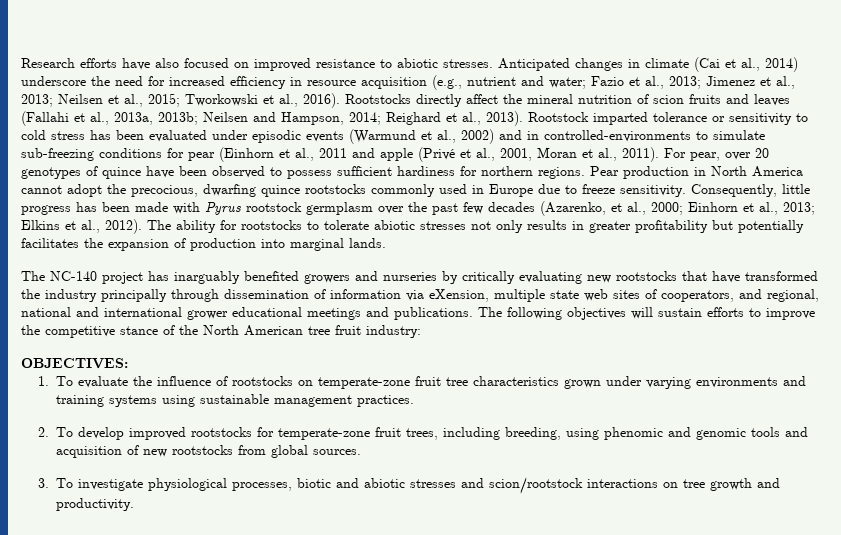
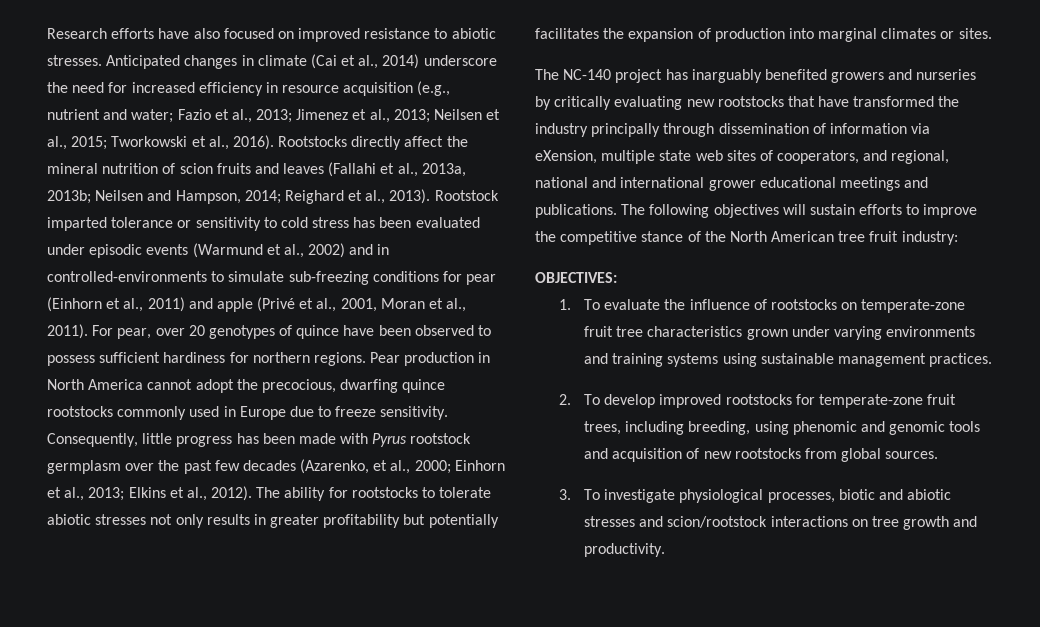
- Rootstock imparted tolerance or sensitivity to cold stress has been evaluated under episodic events (Warmund et al., 2002) and in controlled-environments to simulate sub-freezing conditions for pear (Einhorn et al., 2011 and apple (Privé et al., 2001, Moran et al., 2011).
+ Rootstock imparted tolerance or sensitivity to cold stress has been evaluated under episodic events (Warmund et al., 2002) and in controlled-environments to simulate sub-freezing conditions for pear (Einhorn et al., 2011) and apple (Privé et al., 2001, Moran et al., 2011).
- The ability for rootstocks to tolerate abiotic stresses not only results in greater profitability but potentially facilitates the expansion of production into marginal lands.
+ The ability for rootstocks to tolerate abiotic stresses not only results in greater profitability but potentially facilitates the expansion of production into marginal climates or sites.

